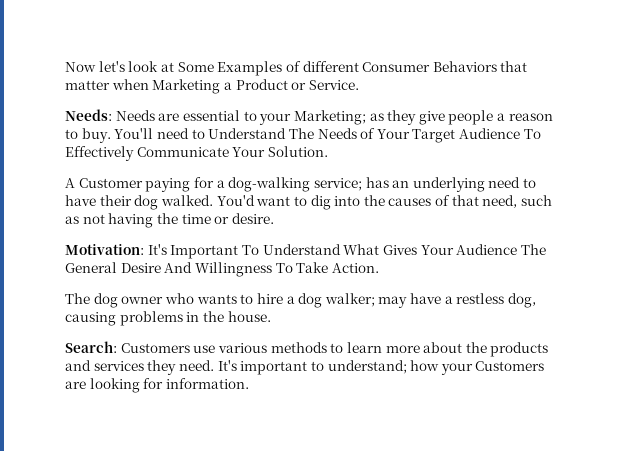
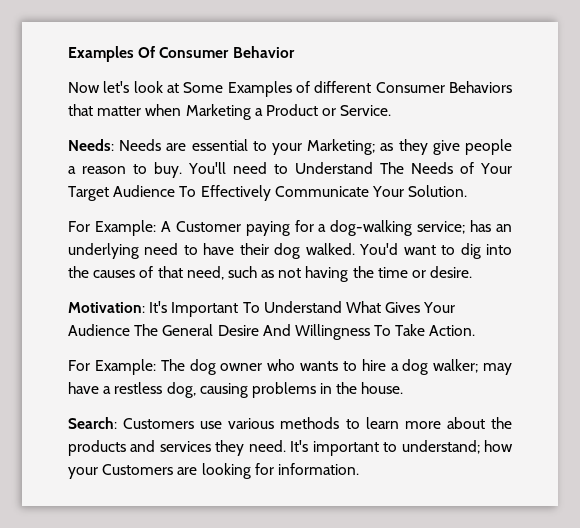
+ Examples Of Consumer Behavior
- A Customer paying for a dog-walking service; has an underlying need to have their dog walked.
+ For Example: A Customer paying for a dog-walking service; has an underlying need to have their dog walked.
- The dog owner who wants to hire a dog walker; may have a restless dog, causing problems in the house.
+ For Example: The dog owner who wants to hire a dog walker; may have a restless dog, causing problems in the house.

